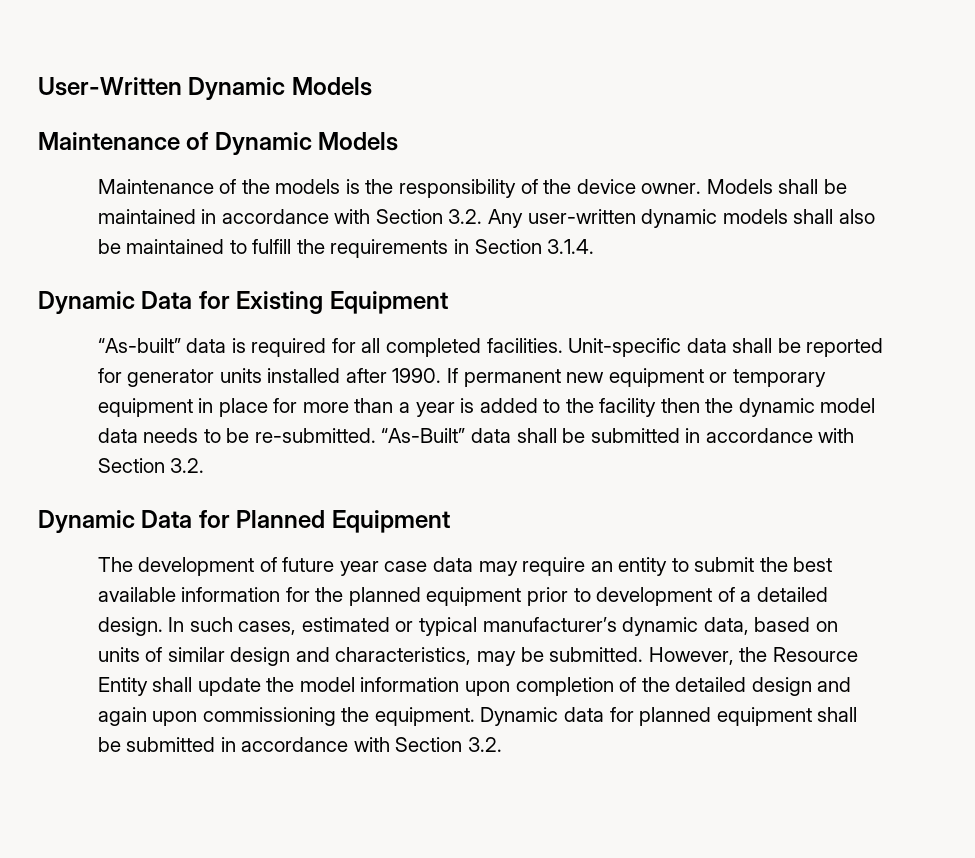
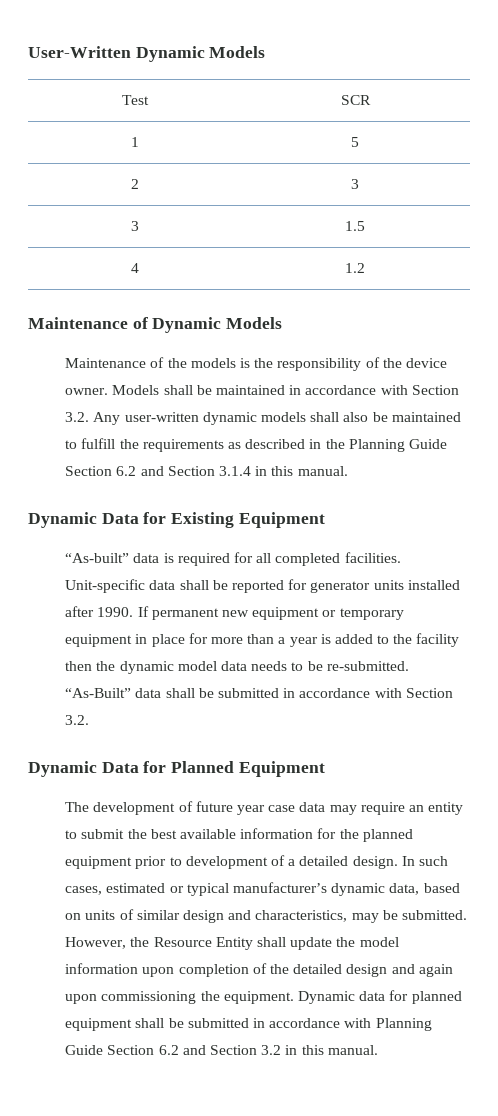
+ Test | SCR
+ 1 | 5
+ 2 | 3
+ 3 | 1.5
+ 4 | 1.2
- Models shall be maintained in accordance with Section 3.2. Any user-written dynamic models shall also be maintained to fulfill the requirements in Section 3.1.4.
+ Models shall be maintained in accordance with Section 3.2. Any user-written dynamic models shall also be maintained to fulfill the requirements as described in the Planning Guide Section 6.2 and Section 3.1.4 in this manual.
- Dynamic data for planned equipment shall be submitted in accordance with Section 3.2.
+ Dynamic data for planned equipment shall be submitted in accordance with Planning Guide Section 6.2 and Section 3.2 in this manual.

